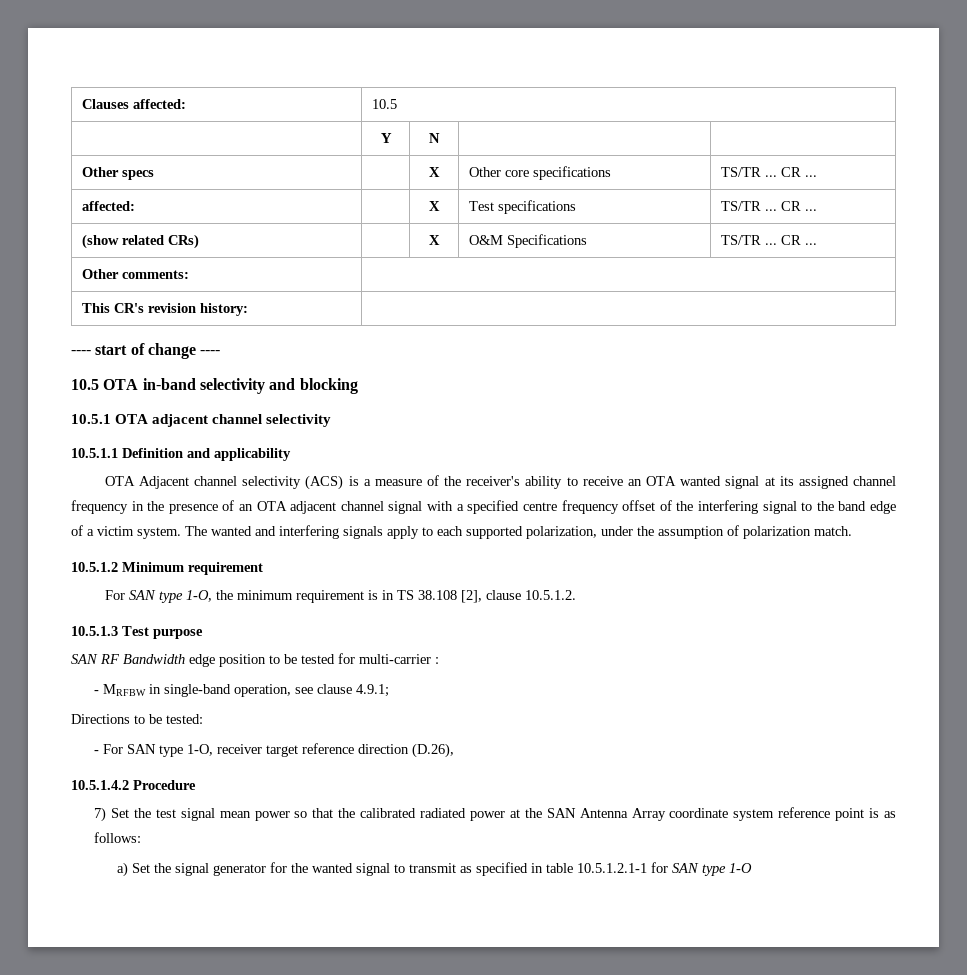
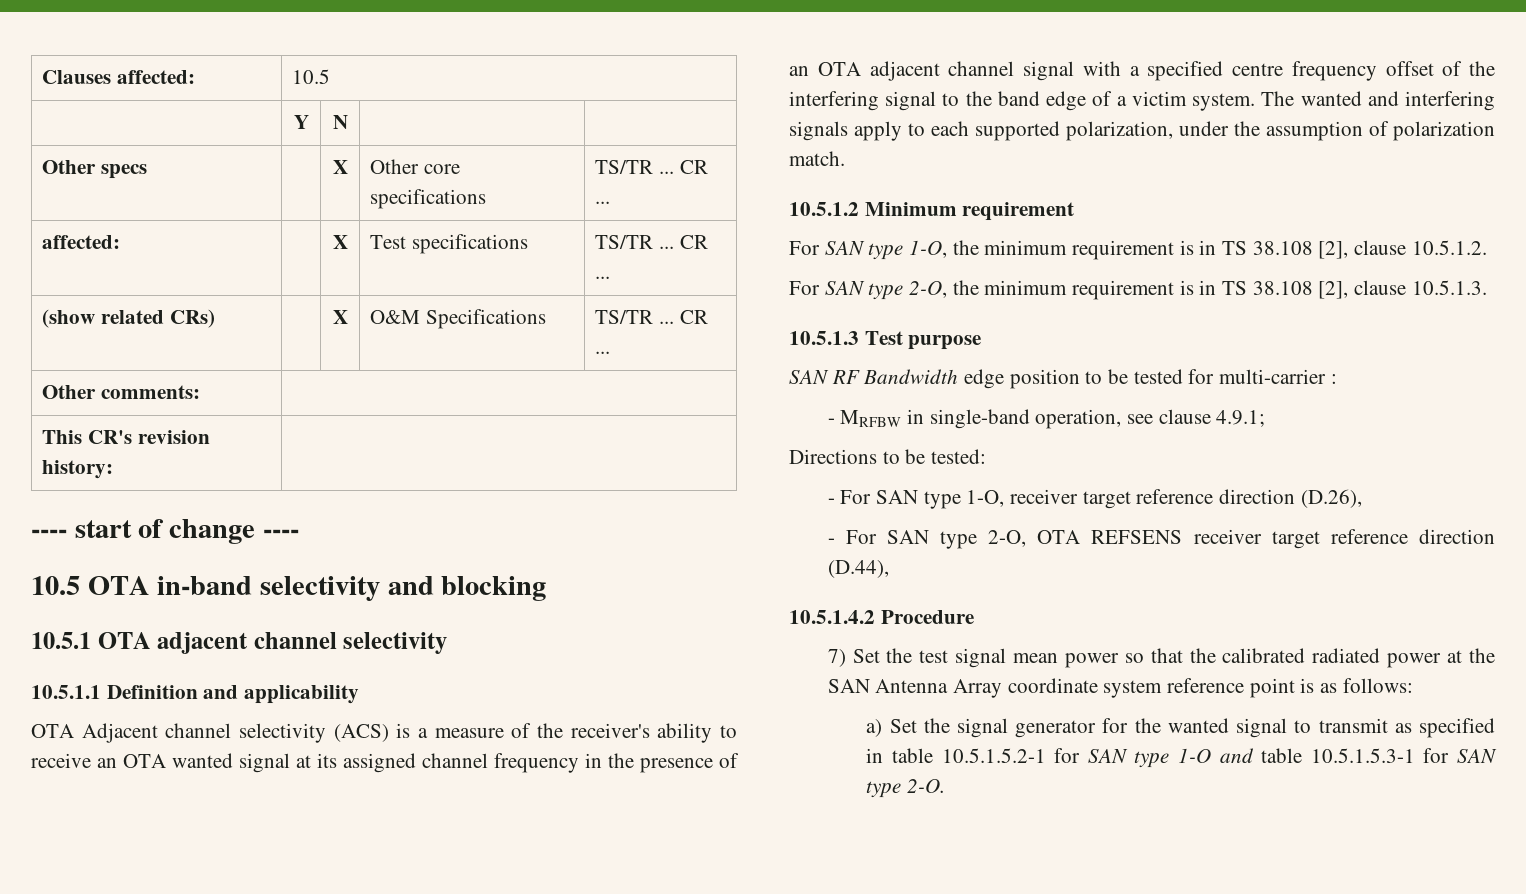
+ For SAN type 2-O, the minimum requirement is in TS 38.108 [2], clause 10.5.1.3.
+ - For SAN type 2-O, OTA REFSENS receiver target reference direction (D.44),
- a) Set the signal generator for the wanted signal to transmit as specified in table 10.5.1.2.1-1 for SAN type 1-O
+ a) Set the signal generator for the wanted signal to transmit as specified in table 10.5.1.5.2-1 for SAN type 1-O and table 10.5.1.5.3-1 for SAN type 2-O.

